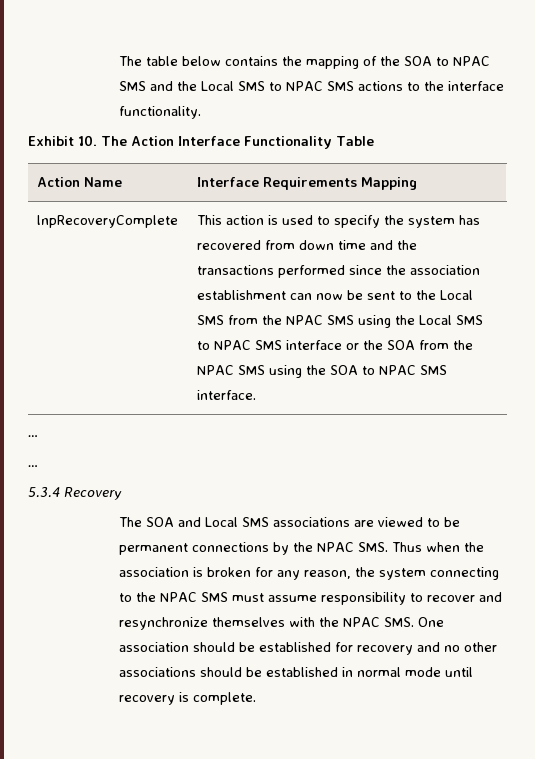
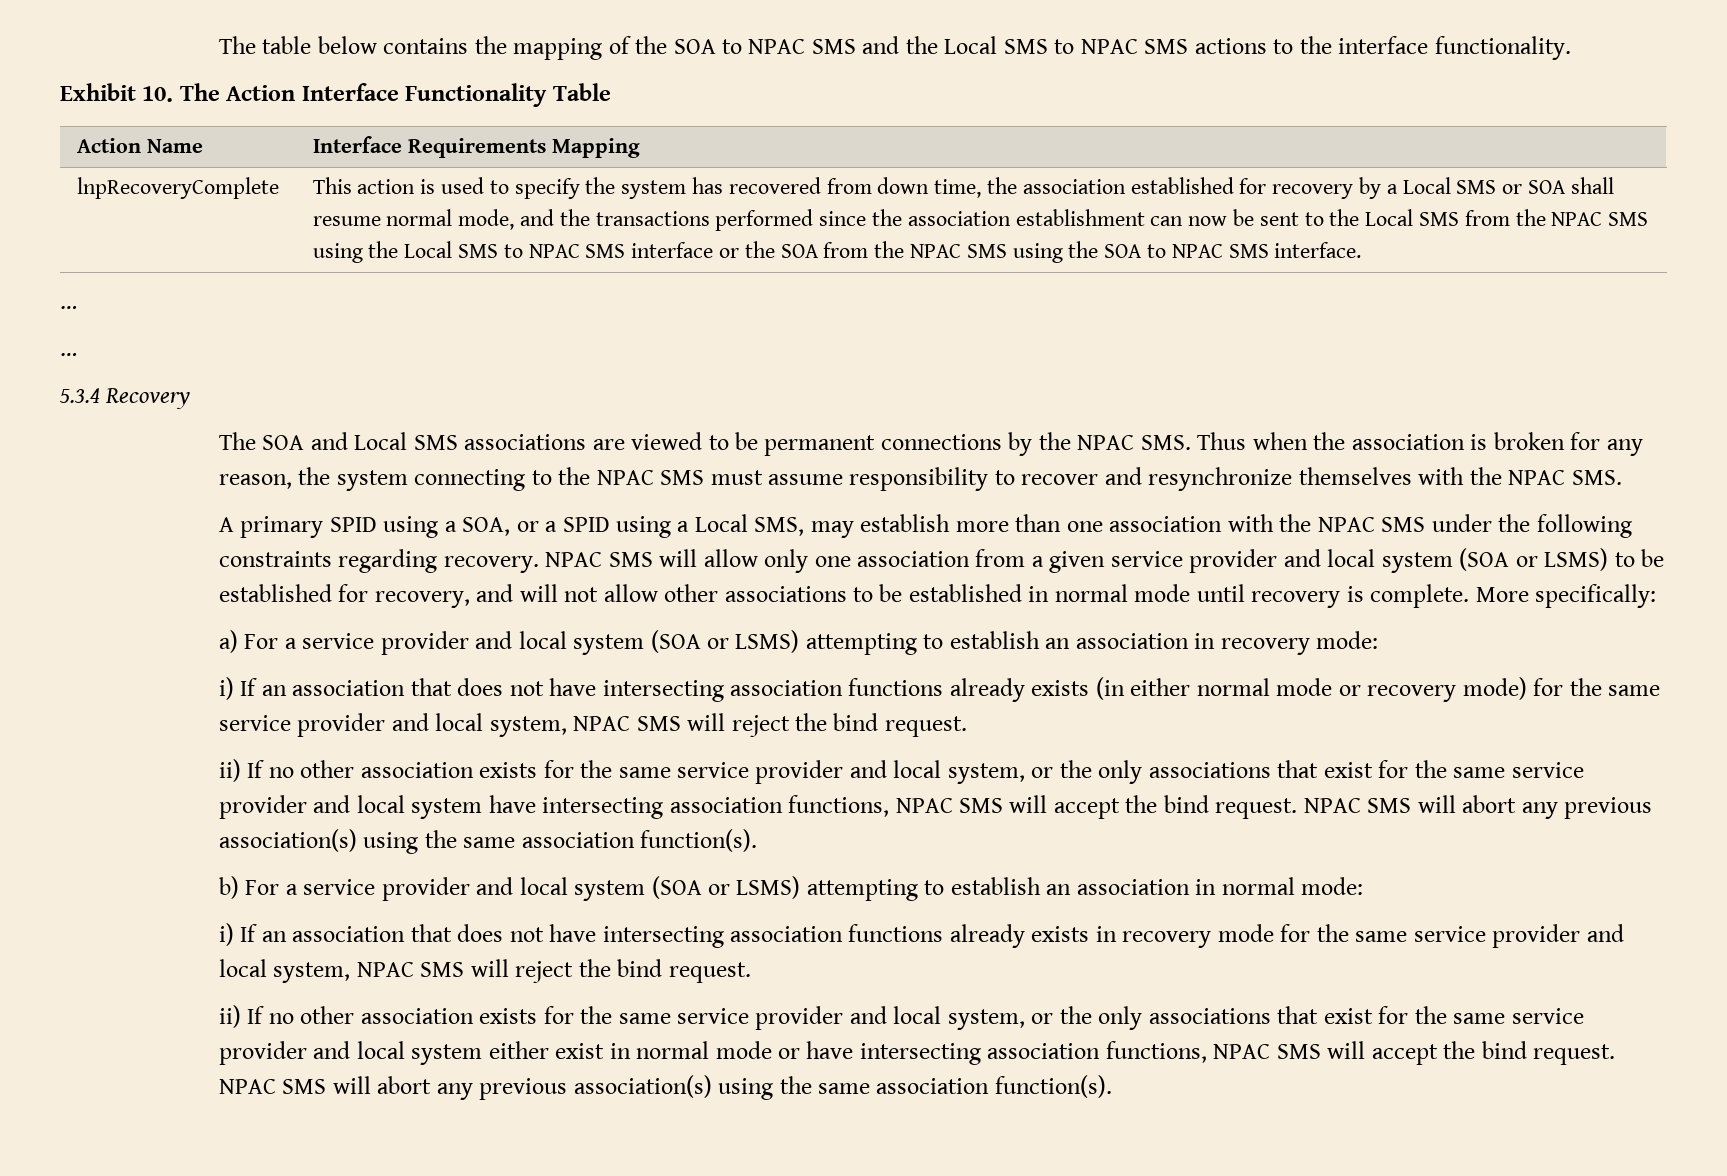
- This action is used to specify the system has recovered from down time and the transactions performed since the association establishment can now be sent to the Local SMS from the NPAC SMS using the Local SMS to NPAC SMS interface or the SOA from the NPAC SMS using the SOA to NPAC SMS interface.
+ This action is used to specify the system has recovered from down time, the association established for recovery by a Local SMS or SOA shall resume normal mode, and the transactions performed since the association establishment can now be sent to the Local SMS from the NPAC SMS using the Local SMS to NPAC SMS interface or the SOA from the NPAC SMS using the SOA to NPAC SMS interface.
- The SOA and Local SMS associations are viewed to be permanent connections by the NPAC SMS. Thus when the association is broken for any reason, the system connecting to the NPAC SMS must assume responsibility to recover and resynchronize themselves with the NPAC SMS. One association should be established for recovery and no other associations should be established in normal mode until recovery is complete.
+ The SOA and Local SMS associations are viewed to be permanent connections by the NPAC SMS. Thus when the association is broken for any reason, the system connecting to the NPAC SMS must assume responsibility to recover and resynchronize themselves with the NPAC SMS.
+ A primary SPID using a SOA, or a SPID using a Local SMS, may establish more than one association with the NPAC SMS under the following constraints regarding recovery. NPAC SMS will allow only one association from a given service provider and local system (SOA or LSMS) to be established for recovery, and will not allow other associations to be established in normal mode until recovery is complete.
+ More specifically:
+ a) For a service provider and local system (SOA or LSMS) attempting to establish an association in recovery mode:
+ i) If an association that does not have intersecting association functions already exists (in either normal mode or recovery mode) for the same service provider and local system, NPAC SMS will reject the bind request.
+ ii) If no other association exists for the same service provider and local system, or the only associations that exist for the same service provider and local system have intersecting association functions, NPAC SMS will accept the bind request. NPAC SMS will abort any previous association(s) using the same association function(s).
+ b) For a service provider and local system (SOA or LSMS) attempting to establish an association in normal mode:
+ i) If an association that does not have intersecting association functions already exists in recovery mode for the same service provider and local system, NPAC SMS will reject the bind request.
+ ii) If no other association exists for the same service provider and local system, or the only associations that exist for the same service provider and local system either exist in normal mode or have intersecting association functions, NPAC SMS will accept the bind request. NPAC SMS will abort any previous association(s) using the same association function(s).

